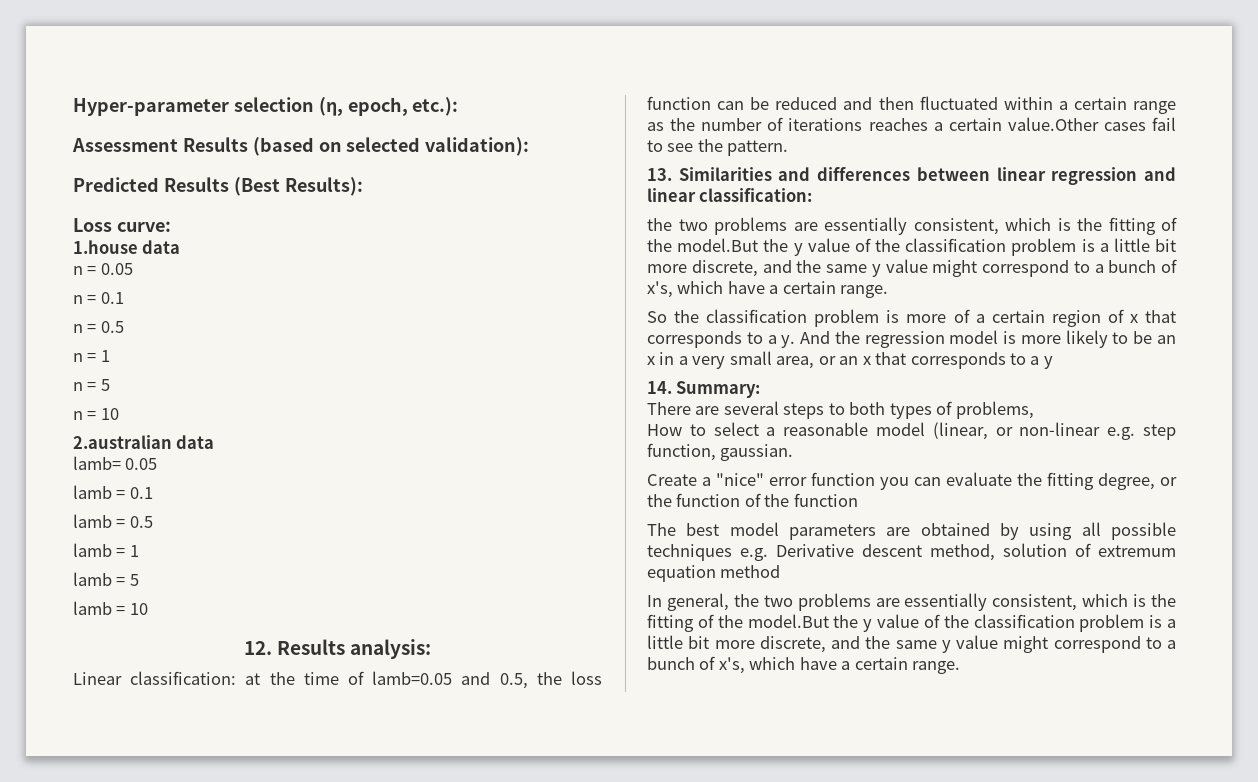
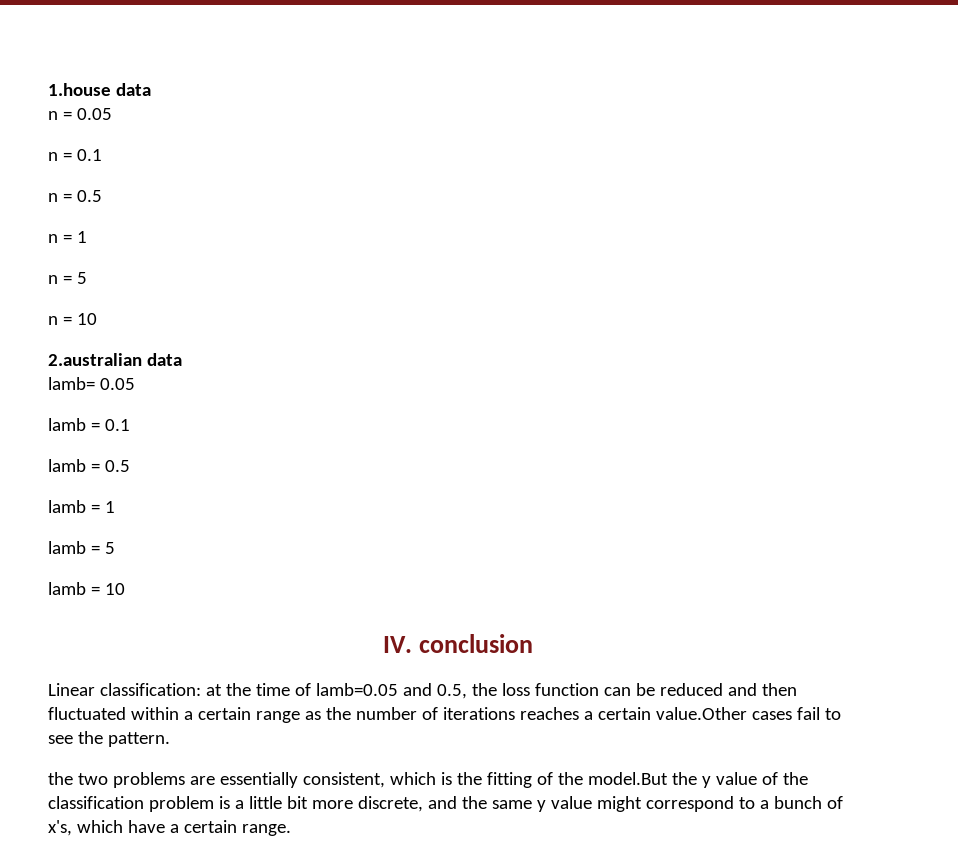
- Hyper-parameter selection (η, epoch, etc.):
- Assessment Results (based on selected validation):
- Predicted Results (Best Results):
- Loss curve:
- 12. Results analysis:
+ IV. conclusion
- 13. Similarities and differences between linear regression and linear classification:
- So the classification problem is more of a certain region of x that corresponds to a y. And the regression model is more likely to be an x in a very small area, or an x that corresponds to a y
- 14. Summary:
- There are several steps to both types of problems,
- How to select a reasonable model (linear, or non-linear e.g. step function, gaussian.
- Create a "nice" error function you can evaluate the fitting degree, or the function of the function
- The best model parameters are obtained by using all possible techniques e.g. Derivative descent method, solution of extremum equation method
- In general, the two problems are essentially consistent, which is the fitting of the model.But the y value of the classification problem is a little bit more discrete, and the same y value might correspond to a bunch of x's, which have a certain range.

